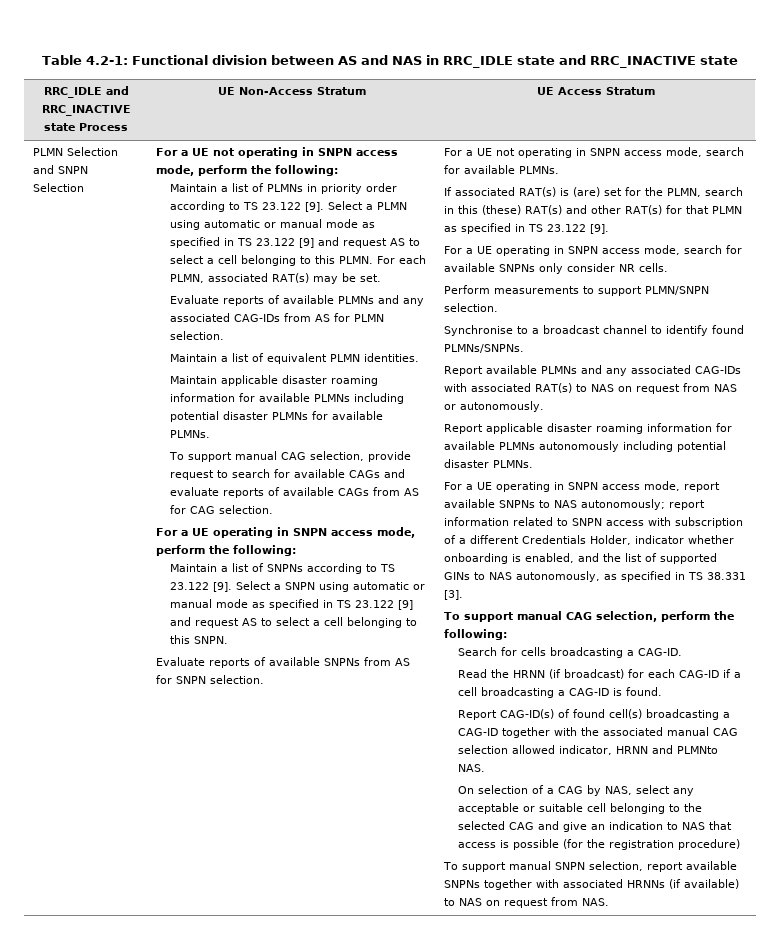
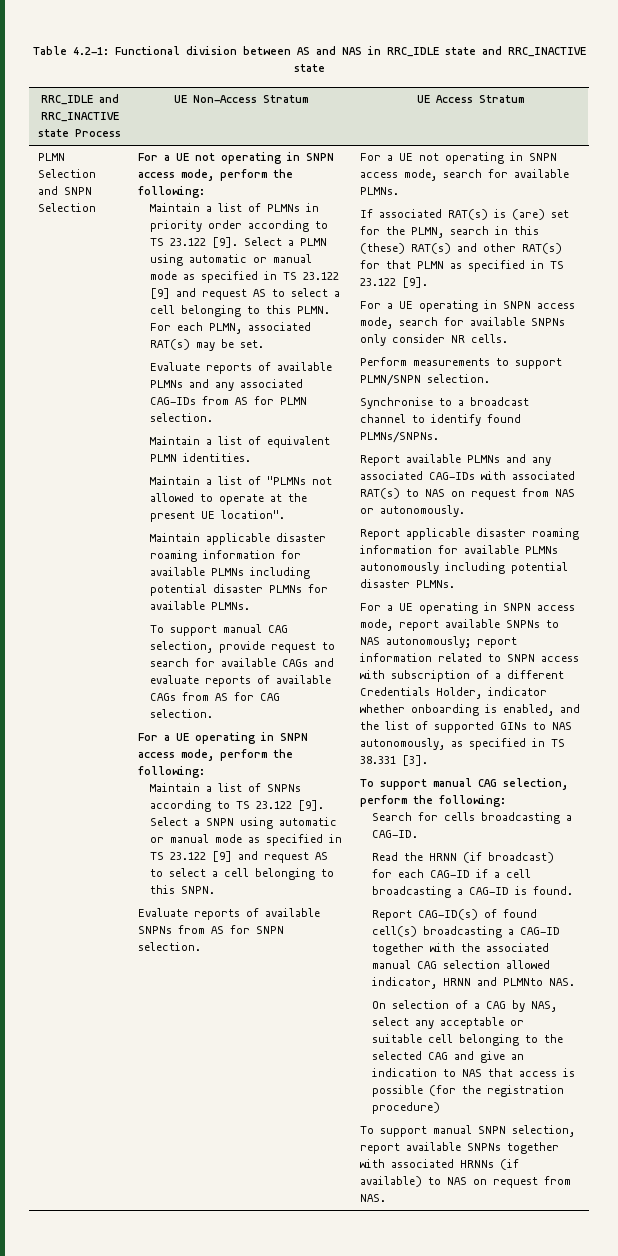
+ Maintain a list of "PLMNs not allowed to operate at the present UE location".

